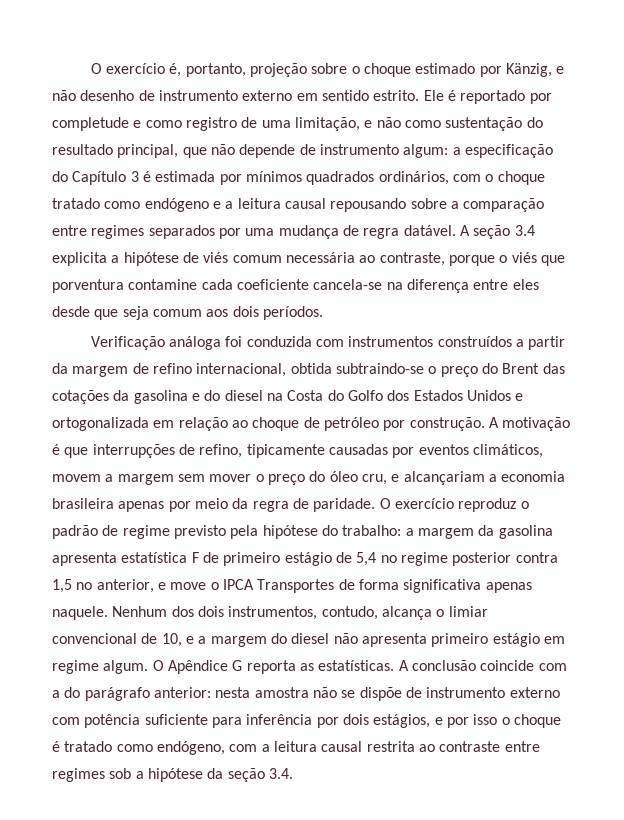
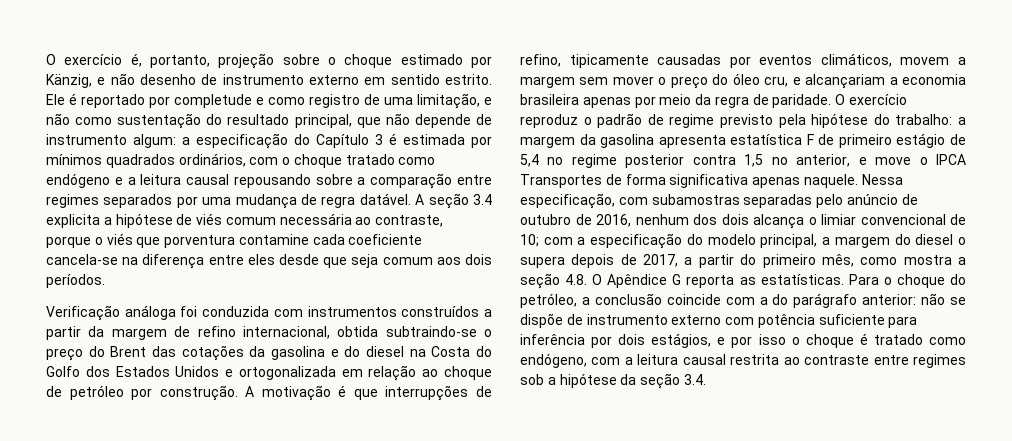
- Nenhum dos dois instrumentos, contudo, alcança o limiar convencional de 10, e a margem do diesel não apresenta primeiro estágio em regime algum. O Apêndice G reporta as estatísticas.
+ Nessa especificação, com subamostras separadas pelo anúncio de outubro de 2016, nenhum dos dois alcança o limiar convencional de 10; com a especificação do modelo principal, a margem do diesel o supera depois de 2017, a partir do primeiro mês, como mostra a seção 4.8. O Apêndice G reporta as estatísticas.
- A conclusão coincide com a do parágrafo anterior: nesta amostra não se dispõe de instrumento externo com potência suficiente para inferência por dois estágios, e por isso o choque é tratado como endógeno, com a leitura causal restrita ao contraste entre regimes sob a hipótese da seção 3.4.
+ Para o choque do petróleo, a conclusão coincide com a do parágrafo anterior: não se dispõe de instrumento externo com potência suficiente para inferência por dois estágios, e por isso o choque é tratado como endógeno, com a leitura causal restrita ao contraste entre regimes sob a hipótese da seção 3.4.

